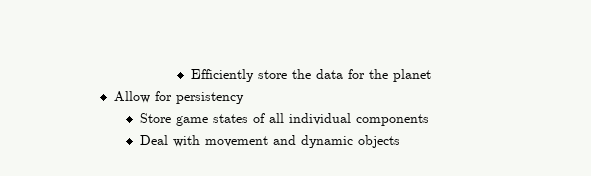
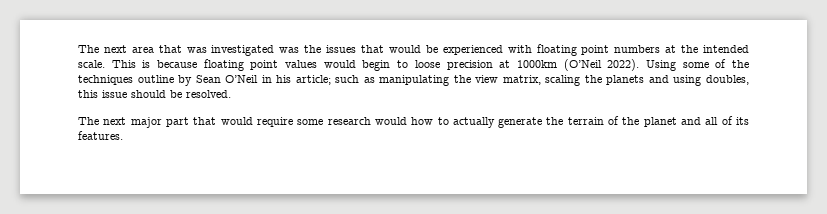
- Efficiently store the data for the planet
- Allow for persistency
- Store game states of all individual components
- Deal with movement and dynamic objects
+ The next area that was investigated was the issues that would be experienced with floating point numbers at the intended scale. This is because floating point values would begin to loose precision at 1000km (O’Neil 2022). Using some of the techniques outline by Sean O’Neil in his article; such as manipulating the view matrix, scaling the planets and using doubles, this issue should be resolved.
+ The next major part that would require some research would how to actually generate the terrain of the planet and all of its features.

